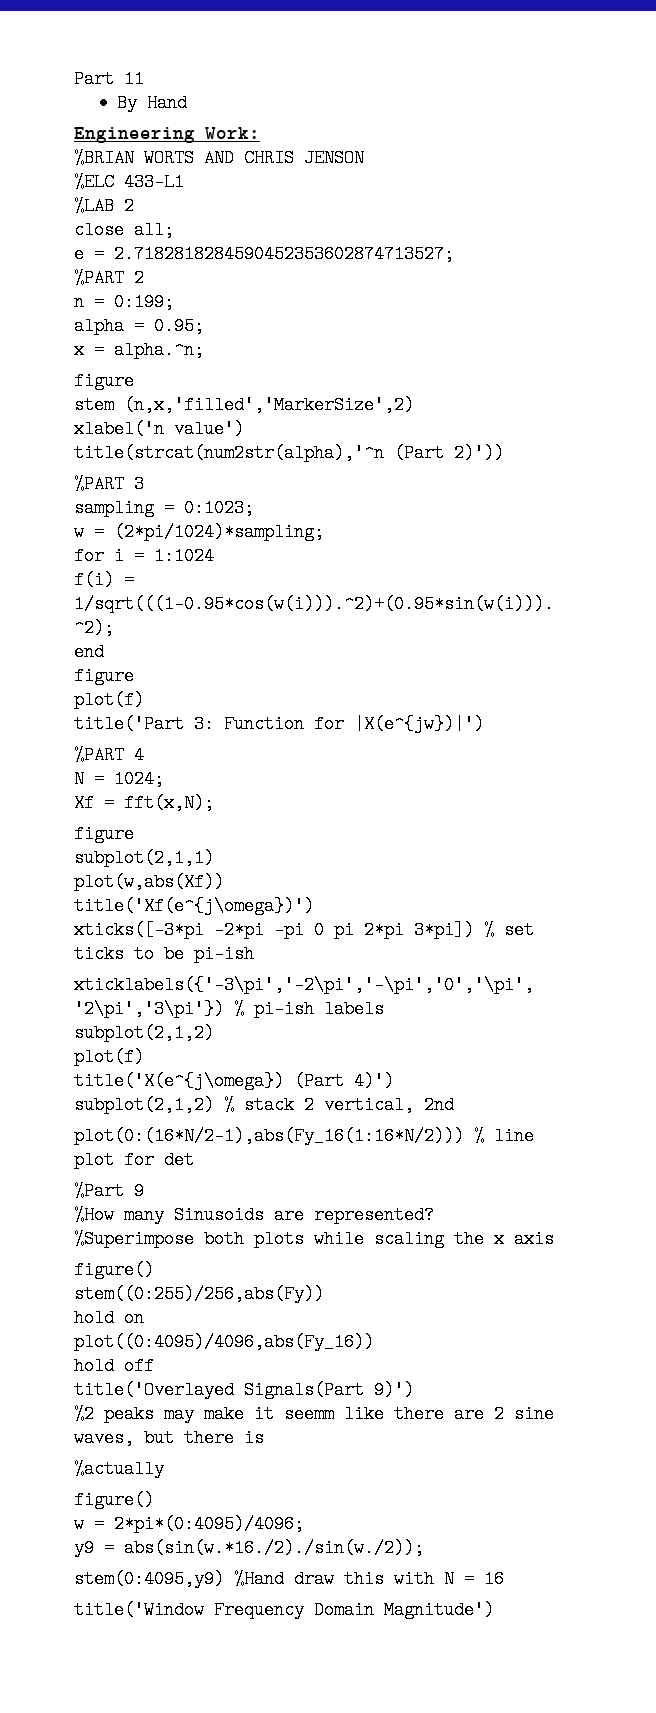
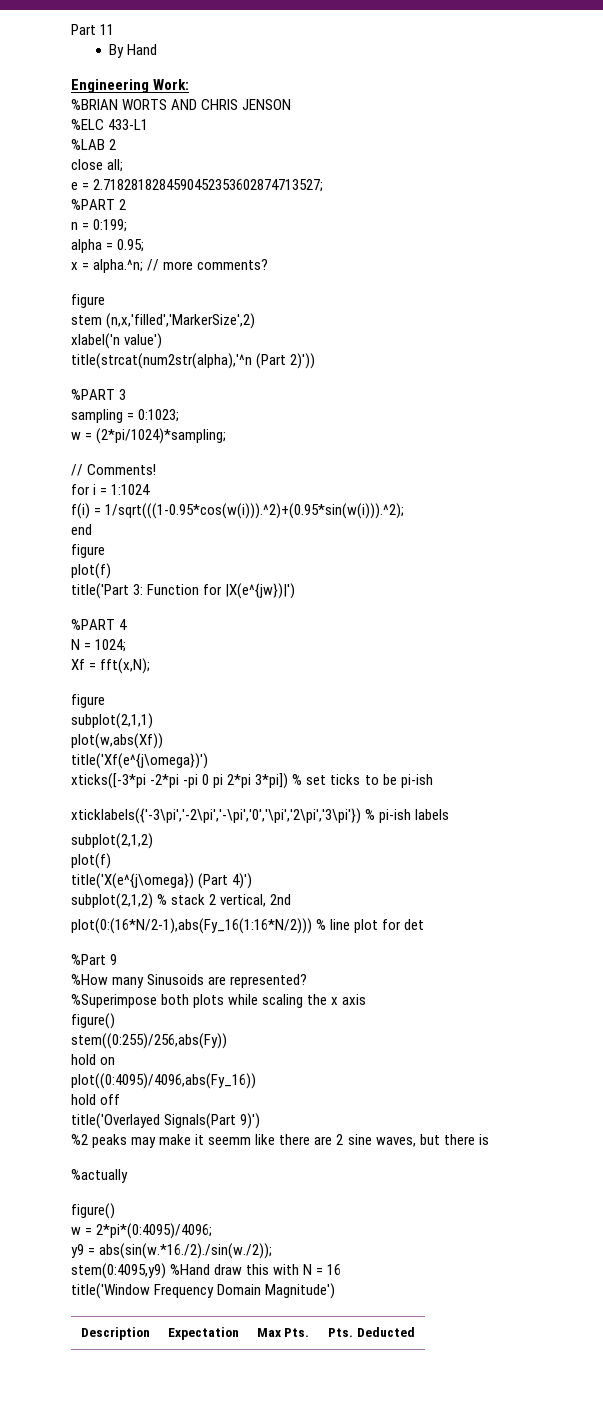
- x = alpha.^n;
+ x = alpha.^n; // more comments?
+ // Comments!
+ Description | Expectation | Max Pts. | Pts. Deducted

